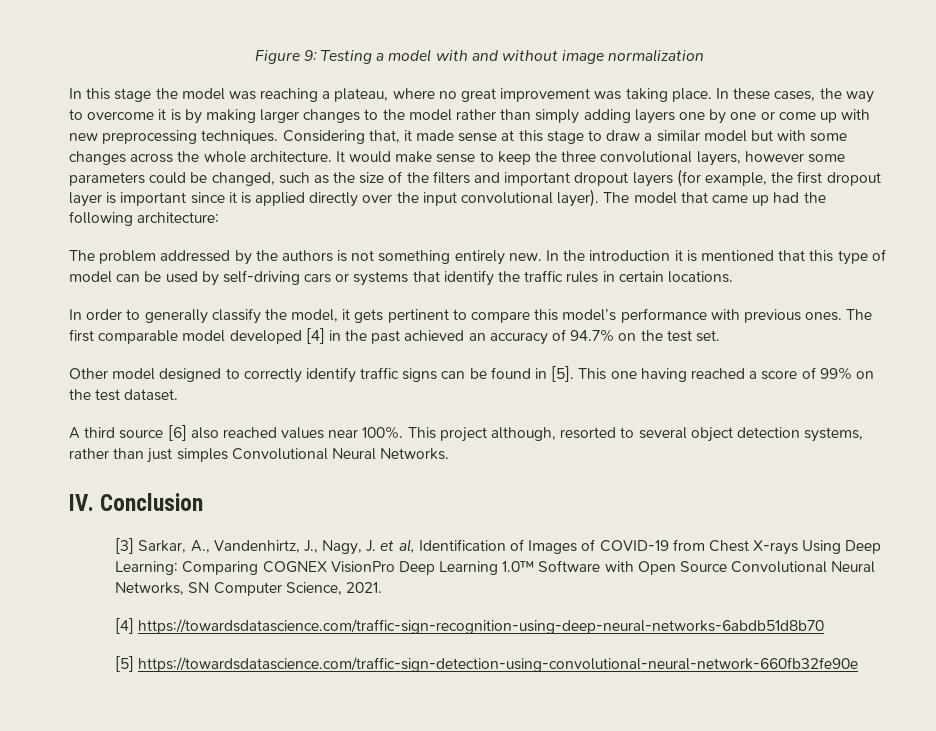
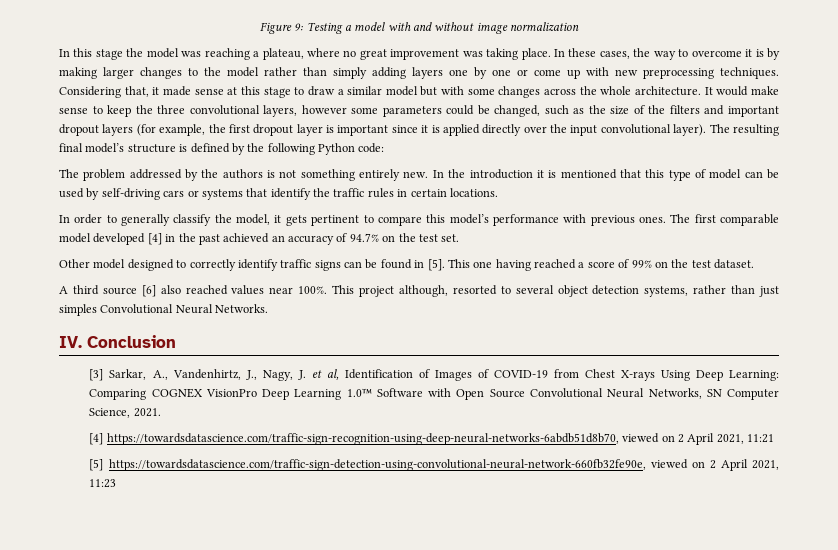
- The model that came up had the following architecture:
+ The resulting final model’s structure is defined by the following Python code:
- [4] https://towardsdatascience.com/traffic-sign-recognition-using-deep-neural-networks-6abdb51d8b70
- [5] https://towardsdatascience.com/traffic-sign-detection-using-convolutional-neural-network-660fb32fe90e
+ [4] https://towardsdatascience.com/traffic-sign-recognition-using-deep-neural-networks-6abdb51d8b70, viewed on 2 April 2021, 11:21
+ [5] https://towardsdatascience.com/traffic-sign-detection-using-convolutional-neural-network-660fb32fe90e, viewed on 2 April 2021, 11:23

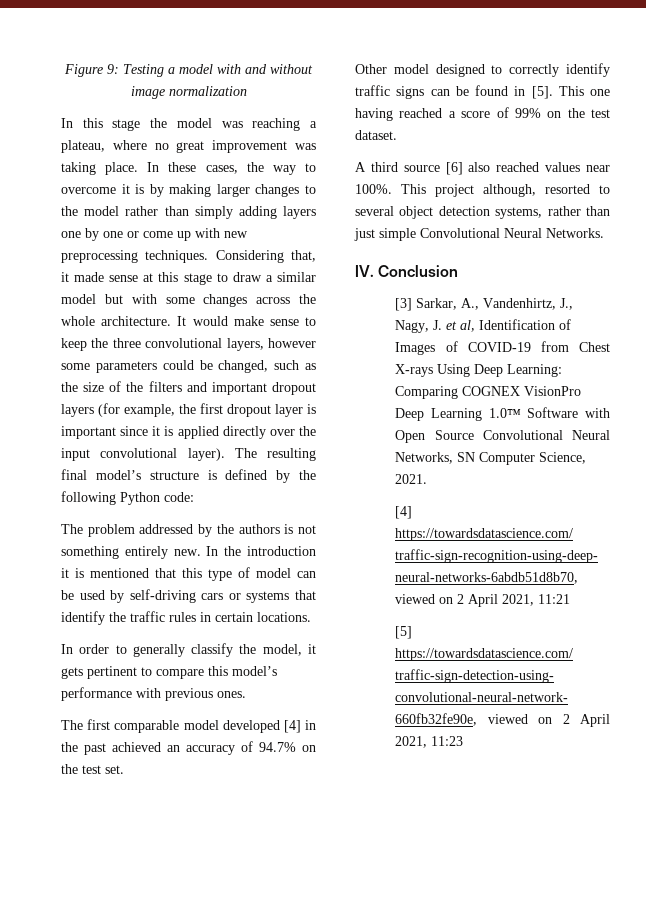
- In order to generally classify the model, it gets pertinent to compare this model’s performance with previous ones. The first comparable model developed [4] in the past achieved an accuracy of 94.7% on the test set.
+ In order to generally classify the model, it gets pertinent to compare this model’s performance with previous ones.
+ The first comparable model developed [4] in the past achieved an accuracy of 94.7% on the test set.
- This project although, resorted to several object detection systems, rather than just simples Convolutional Neural Networks.
+ This project although, resorted to several object detection systems, rather than just simple Convolutional Neural Networks.

